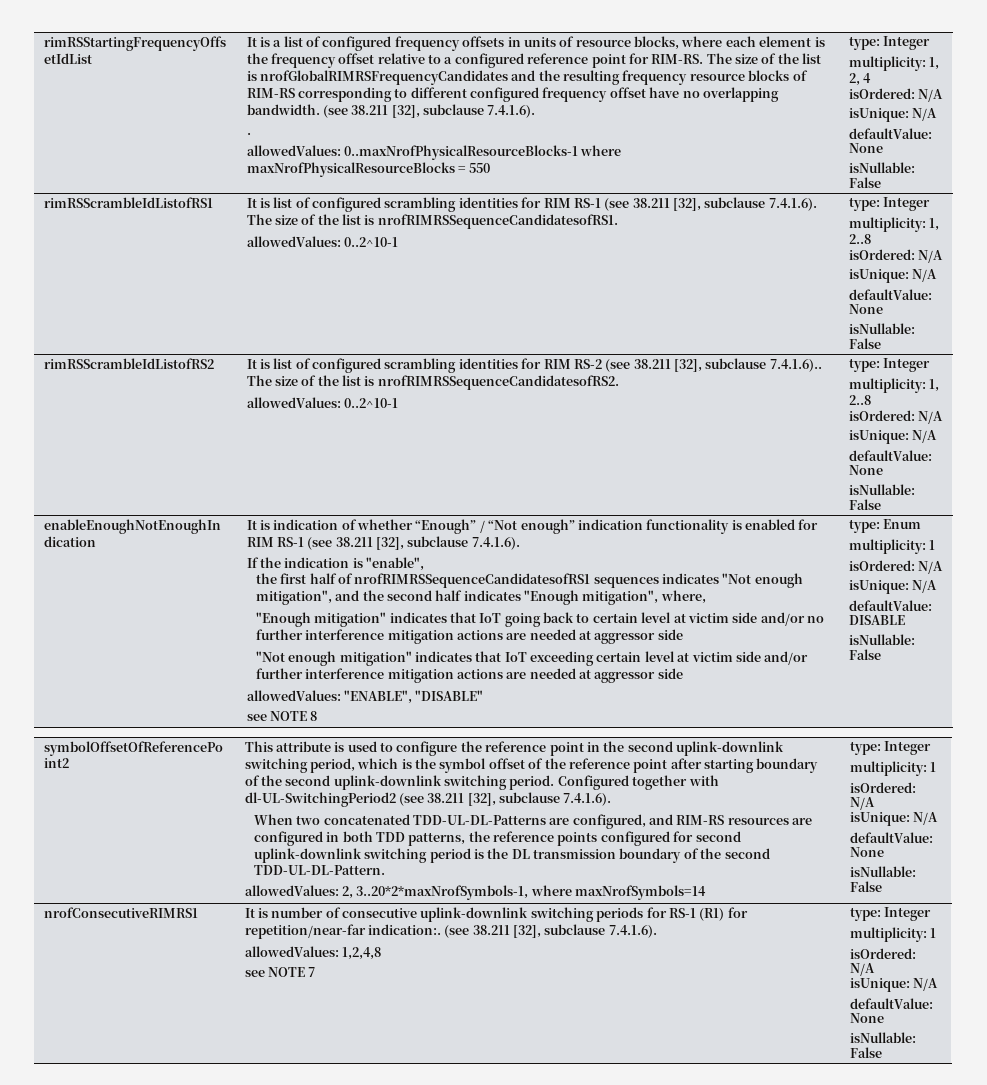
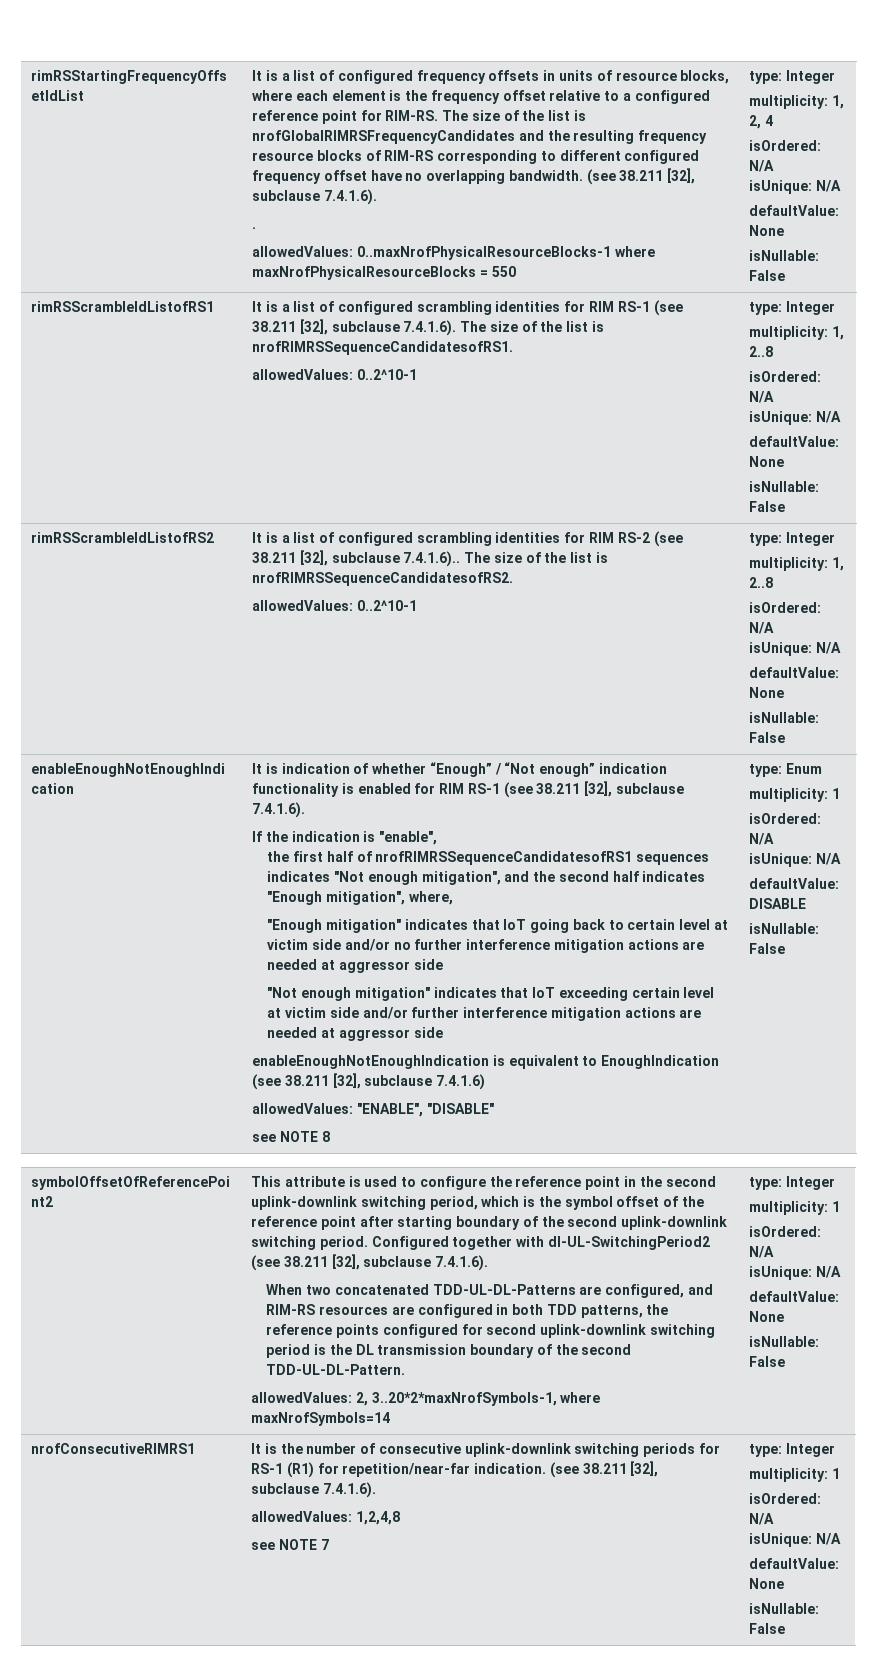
- rimRSScrambleIdListofRS1 | It is list of configured scrambling identities for RIM RS-1 (see 38.211 [32], subclause 7.4.1.6). The size of the list is nrofRIMRSSequenceCandidatesofRS1.
+ rimRSScrambleIdListofRS1 | It is a list of configured scrambling identities for RIM RS-1 (see 38.211 [32], subclause 7.4.1.6). The size of the list is nrofRIMRSSequenceCandidatesofRS1.
- rimRSScrambleIdListofRS2 | It is list of configured scrambling identities for RIM RS-2 (see 38.211 [32], subclause 7.4.1.6).. The size of the list is nrofRIMRSSequenceCandidatesofRS2.
+ rimRSScrambleIdListofRS2 | It is a list of configured scrambling identities for RIM RS-2 (see 38.211 [32], subclause 7.4.1.6).. The size of the list is nrofRIMRSSequenceCandidatesofRS2.
+ enableEnoughNotEnoughIndication is equivalent to EnoughIndication (see 38.211 [32], subclause 7.4.1.6)
- nrofConsecutiveRIMRS1 | It is number of consecutive uplink-downlink switching periods for RS-1 (R1) for repetition/near-far indication:. (see 38.211 [32], subclause 7.4.1.6).
+ nrofConsecutiveRIMRS1 | It is the number of consecutive uplink-downlink switching periods for RS-1 (R1) for repetition/near-far indication. (see 38.211 [32], subclause 7.4.1.6).

